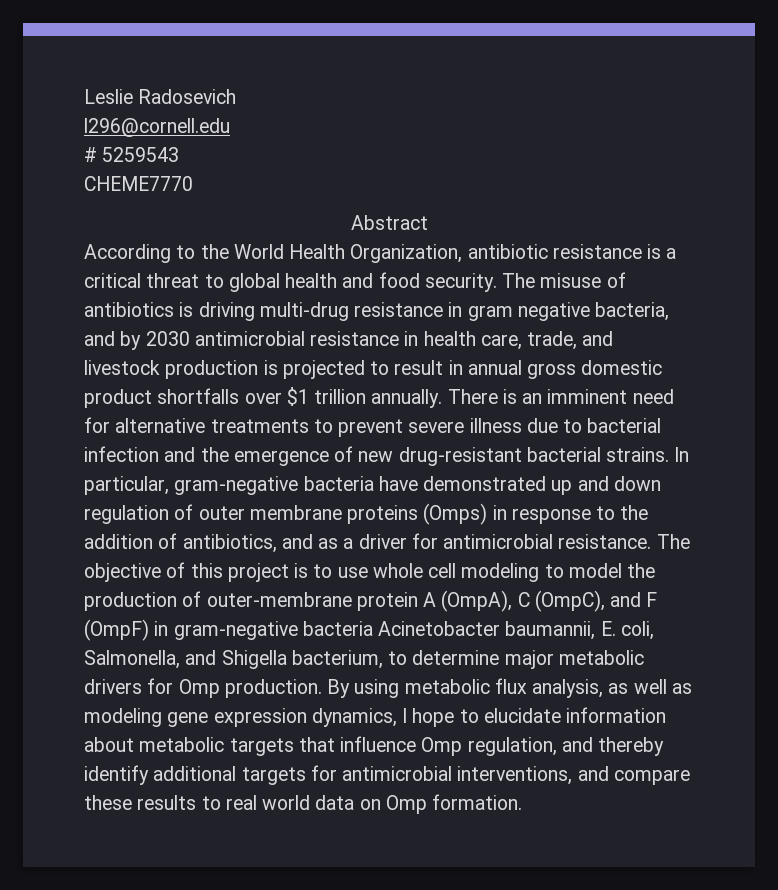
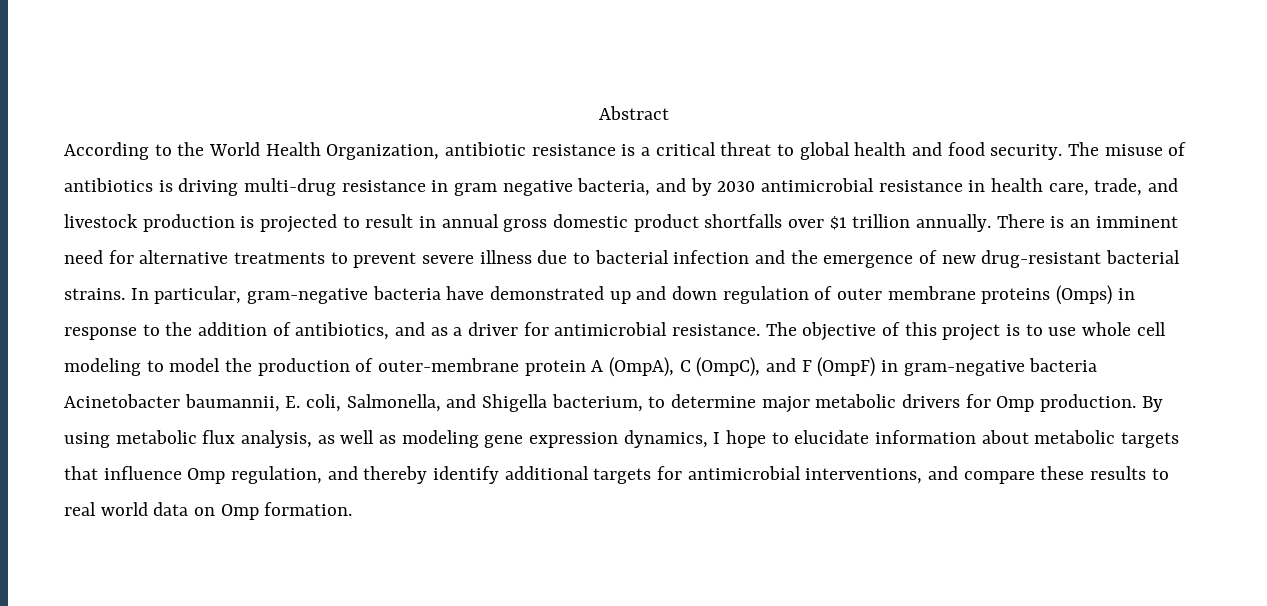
- Leslie Radosevich
- l296@cornell.edu
- # 5259543
- CHEME7770

